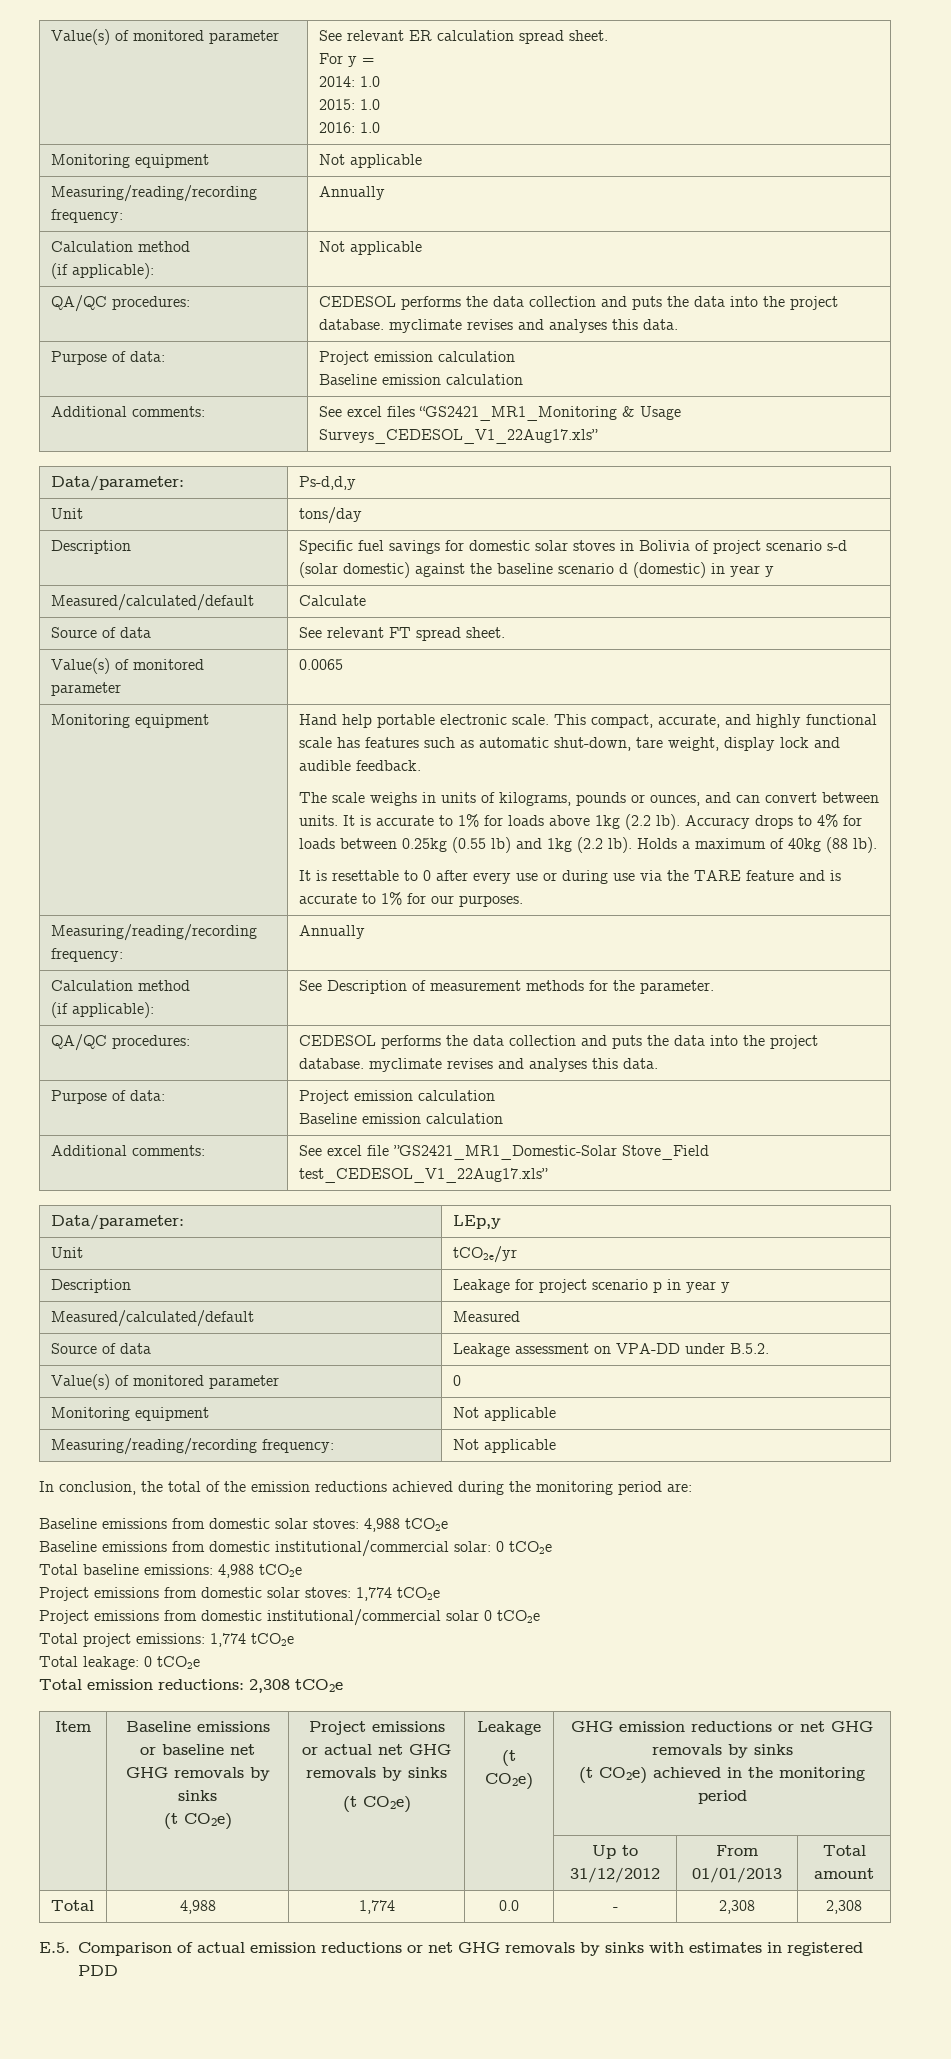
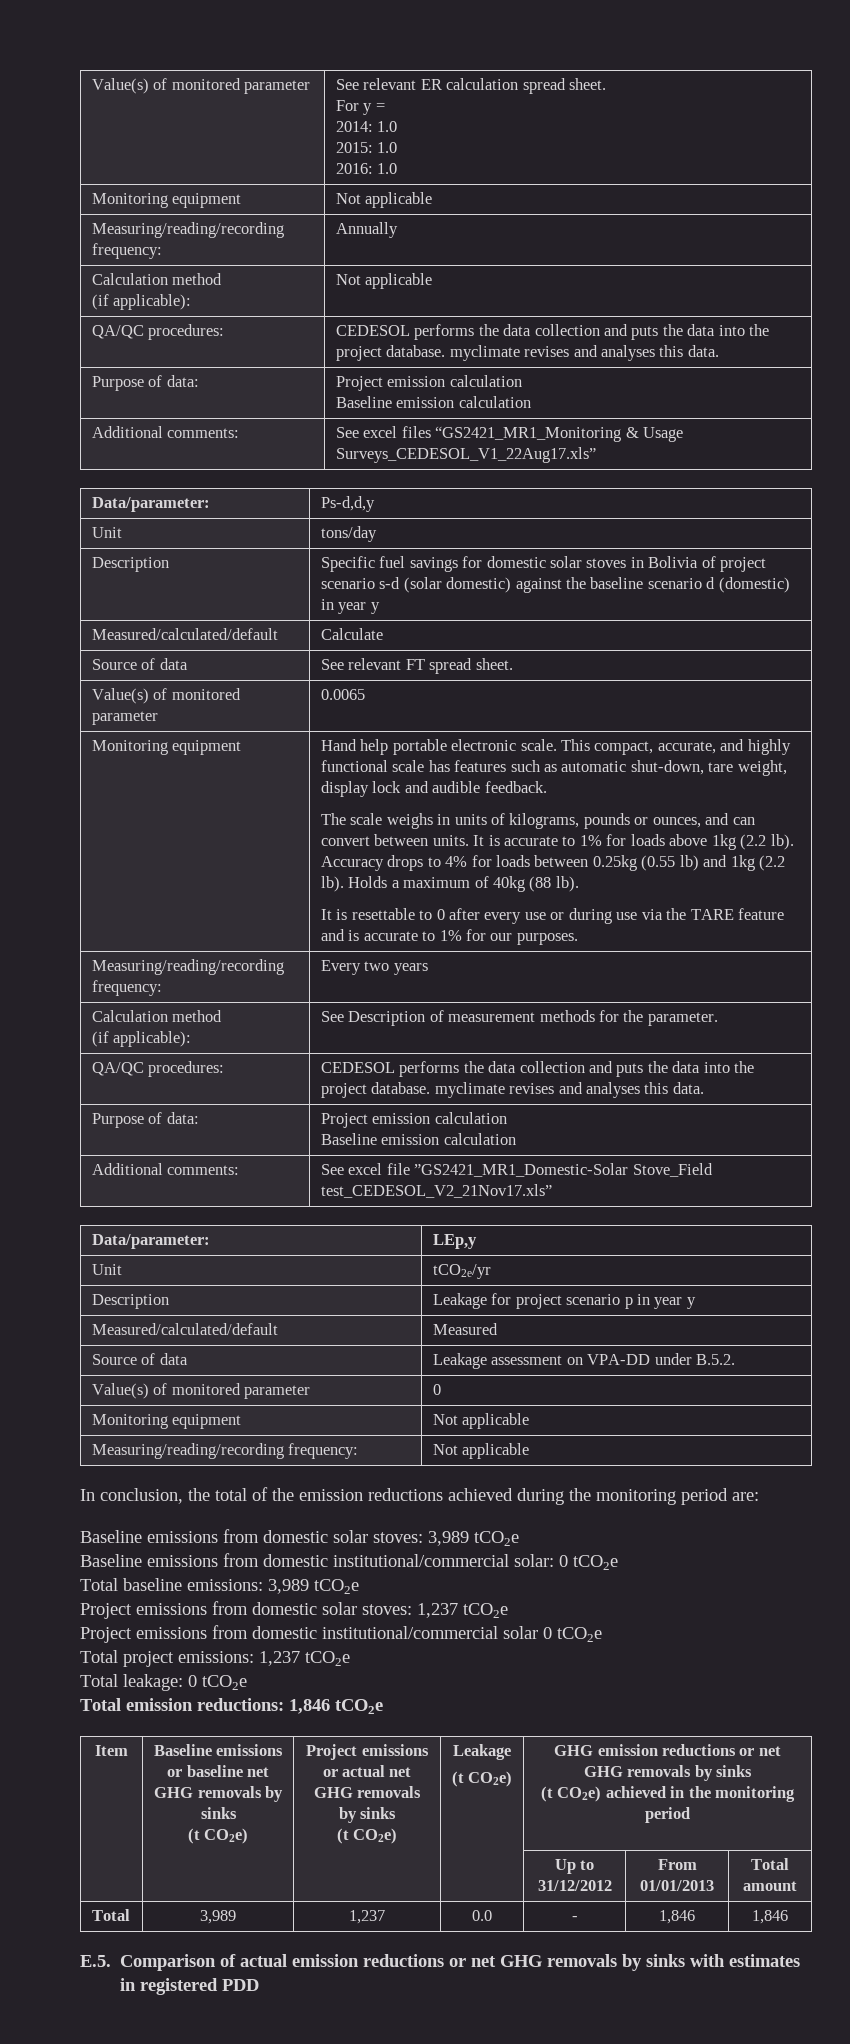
  It is resettable to 0 after every use or during use via the TARE feature and is accurate to 1% for our purposes.
- Measuring/reading/recording frequency: | Annually
+ Measuring/reading/recording frequency: | Every two years
- Additional comments: | See excel file ”GS2421_MR1_Domestic-Solar Stove_Field test_CEDESOL_V1_22Aug17.xls”
+ Additional comments: | See excel file ”GS2421_MR1_Domestic-Solar Stove_Field test_CEDESOL_V2_21Nov17.xls”
- Baseline emissions from domestic solar stoves: 4,988 tCO2e
+ Baseline emissions from domestic solar stoves: 3,989 tCO2e
- Total baseline emissions: 4,988 tCO2e
+ Total baseline emissions: 3,989 tCO2e
- Project emissions from domestic solar stoves: 1,774 tCO2e
+ Project emissions from domestic solar stoves: 1,237 tCO2e
- Total project emissions: 1,774 tCO2e
+ Total project emissions: 1,237 tCO2e
- Total emission reductions: 2,308 tCO2e
+ Total emission reductions: 1,846 tCO2e
- Total | 4,988 | 1,774 | 0.0 | - | 2,308 | 2,308
+ Total | 3,989 | 1,237 | 0.0 | - | 1,846 | 1,846

